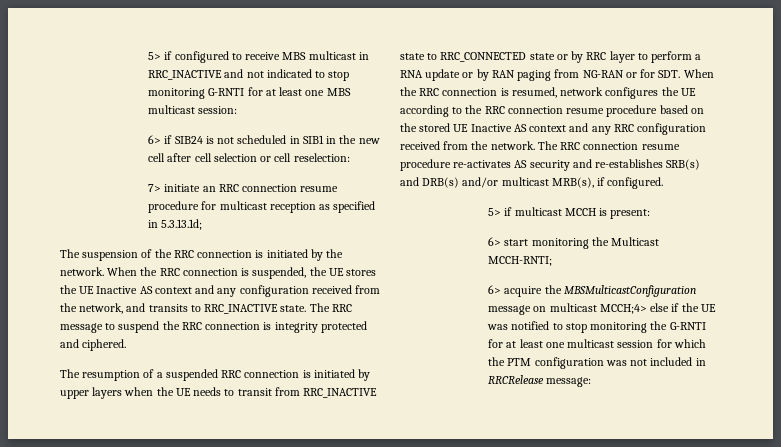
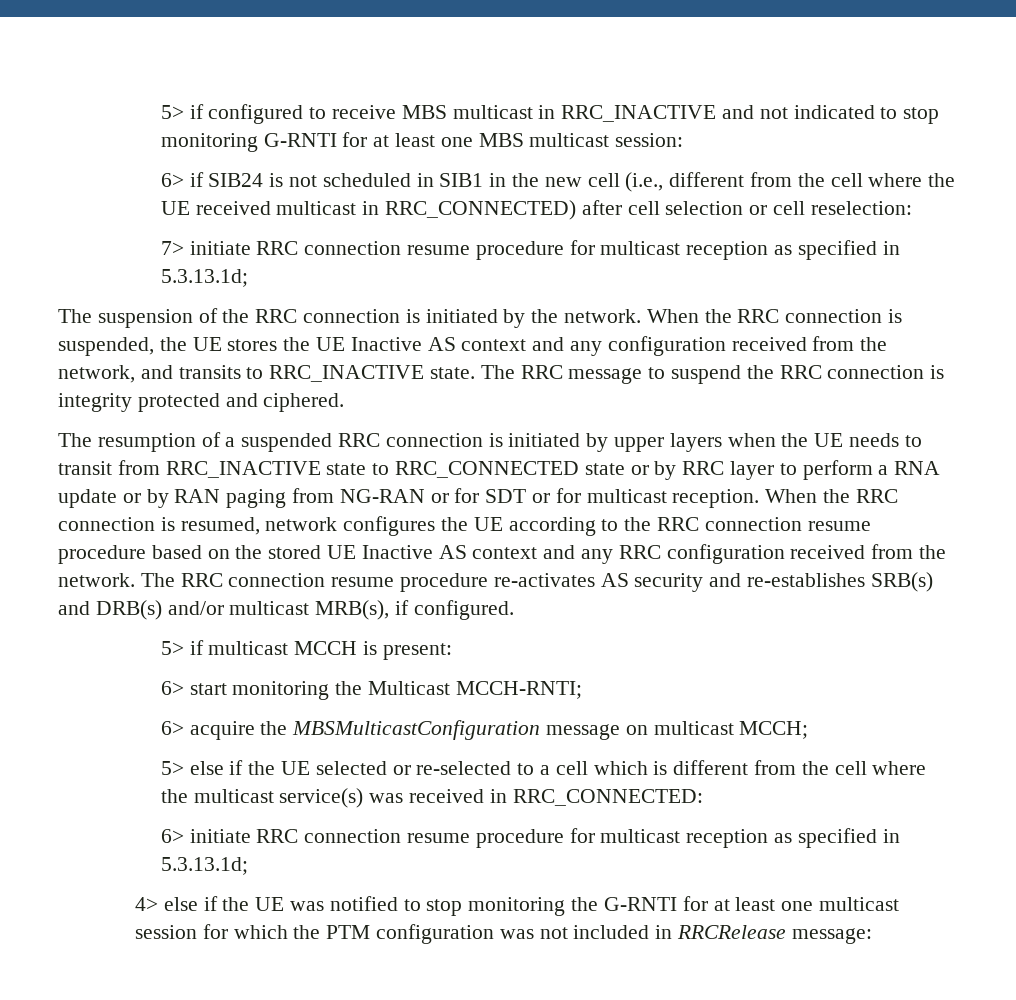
- 6> if SIB24 is not scheduled in SIB1 in the new cell after cell selection or cell reselection:
+ 6> if SIB24 is not scheduled in SIB1 in the new cell (i.e., different from the cell where the UE received multicast in RRC_CONNECTED) after cell selection or cell reselection:
- 7> initiate an RRC connection resume procedure for multicast reception as specified in 5.3.13.1d;
+ 7> initiate RRC connection resume procedure for multicast reception as specified in 5.3.13.1d;
- The resumption of a suspended RRC connection is initiated by upper layers when the UE needs to transit from RRC_INACTIVE state to RRC_CONNECTED state or by RRC layer to perform a RNA update or by RAN paging from NG-RAN or for SDT. When the RRC connection is resumed, network configures the UE according to the RRC connection resume procedure based on the stored UE Inactive AS context and any RRC configuration received from the network.
+ The resumption of a suspended RRC connection is initiated by upper layers when the UE needs to transit from RRC_INACTIVE state to RRC_CONNECTED state or by RRC layer to perform a RNA update or by RAN paging from NG-RAN or for SDT or for multicast reception. When the RRC connection is resumed, network configures the UE according to the RRC connection resume procedure based on the stored UE Inactive AS context and any RRC configuration received from the network.
- 6> acquire the MBSMulticastConfiguration message on multicast MCCH;4> else if the UE was notified to stop monitoring the G-RNTI for at least one multicast session for which the PTM configuration was not included in RRCRelease message:
+ 6> acquire the MBSMulticastConfiguration message on multicast MCCH;
+ 5> else if the UE selected or re-selected to a cell which is different from the cell where the multicast service(s) was received in RRC_CONNECTED:
+ 6> initiate RRC connection resume procedure for multicast reception as specified in 5.3.13.1d;
+ 4> else if the UE was notified to stop monitoring the G-RNTI for at least one multicast session for which the PTM configuration was not included in RRCRelease message:

